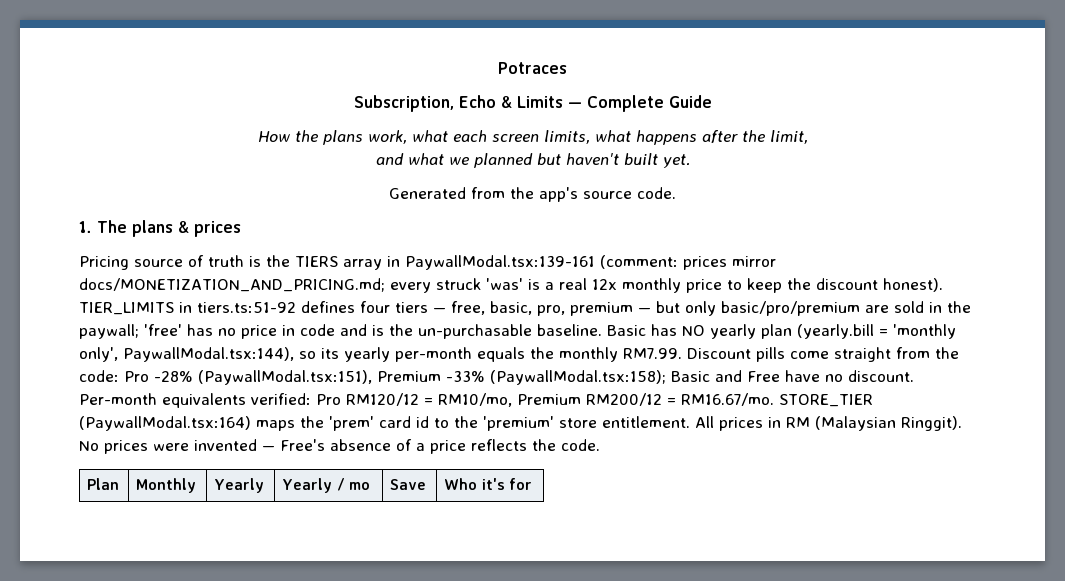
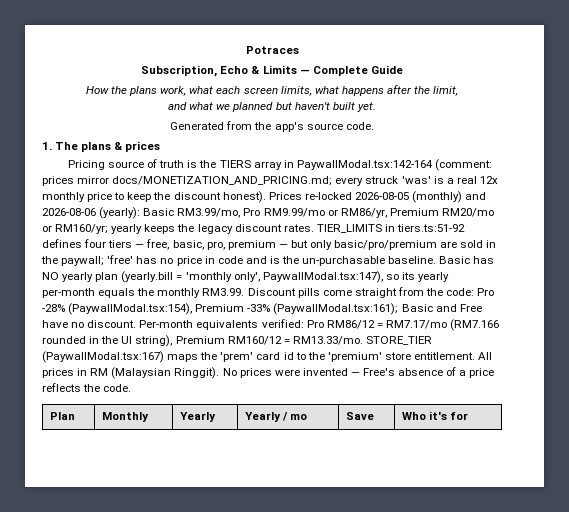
- Pricing source of truth is the TIERS array in PaywallModal.tsx:139-161 (comment: prices mirror docs/MONETIZATION_AND_PRICING.md; every struck 'was' is a real 12x monthly price to keep the discount honest).
+ Pricing source of truth is the TIERS array in PaywallModal.tsx:142-164 (comment: prices mirror docs/MONETIZATION_AND_PRICING.md; every struck 'was' is a real 12x monthly price to keep the discount honest).
+ Prices re-locked 2026-08-05 (monthly) and 2026-08-06 (yearly): Basic RM3.99/mo, Pro RM9.99/mo or RM86/yr, Premium RM20/mo or RM160/yr; yearly keeps the legacy discount rates.
- Basic has NO yearly plan (yearly.bill = 'monthly only', PaywallModal.tsx:144), so its yearly per-month equals the monthly RM7.99. Discount pills come straight from the code: Pro -28% (PaywallModal.tsx:151), Premium -33% (PaywallModal.tsx:158); Basic and Free have no discount.
+ Basic has NO yearly plan (yearly.bill = 'monthly only', PaywallModal.tsx:147), so its yearly per-month equals the monthly RM3.99. Discount pills come straight from the code: Pro -28% (PaywallModal.tsx:154), Premium -33% (PaywallModal.tsx:161); Basic and Free have no discount.
- Per-month equivalents verified: Pro RM120/12 = RM10/mo, Premium RM200/12 = RM16.67/mo. STORE_TIER (PaywallModal.tsx:164) maps the 'prem' card id to the 'premium' store entitlement.
+ Per-month equivalents verified: Pro RM86/12 = RM7.17/mo (RM7.166 rounded in the UI string), Premium RM160/12 = RM13.33/mo. STORE_TIER (PaywallModal.tsx:167) maps the 'prem' card id to the 'premium' store entitlement.

